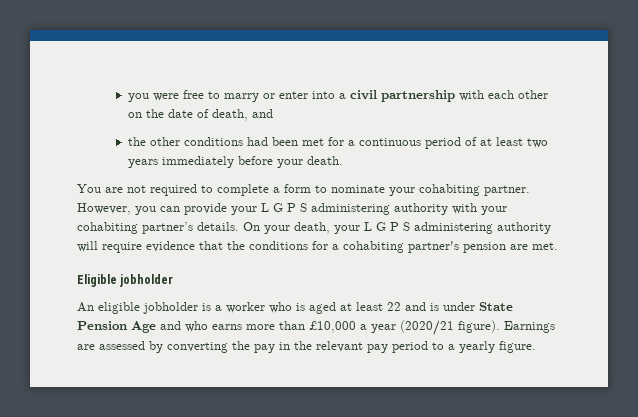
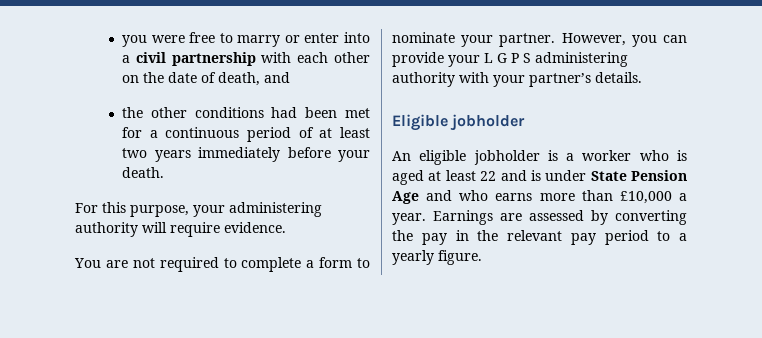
+ For this purpose, your administering authority will require evidence.
- You are not required to complete a form to nominate your cohabiting partner.
+ You are not required to complete a form to nominate your partner.
- However, you can provide your L G P S administering authority with your cohabiting partner’s details. On your death, your L G P S administering authority will require evidence that the conditions for a cohabiting partner's pension are met.
+ However, you can provide your L G P S administering authority with your partner’s details.
- An eligible jobholder is a worker who is aged at least 22 and is under State Pension Age and who earns more than £10,000 a year (2020/21 figure).
+ An eligible jobholder is a worker who is aged at least 22 and is under State Pension Age and who earns more than £10,000 a year.

